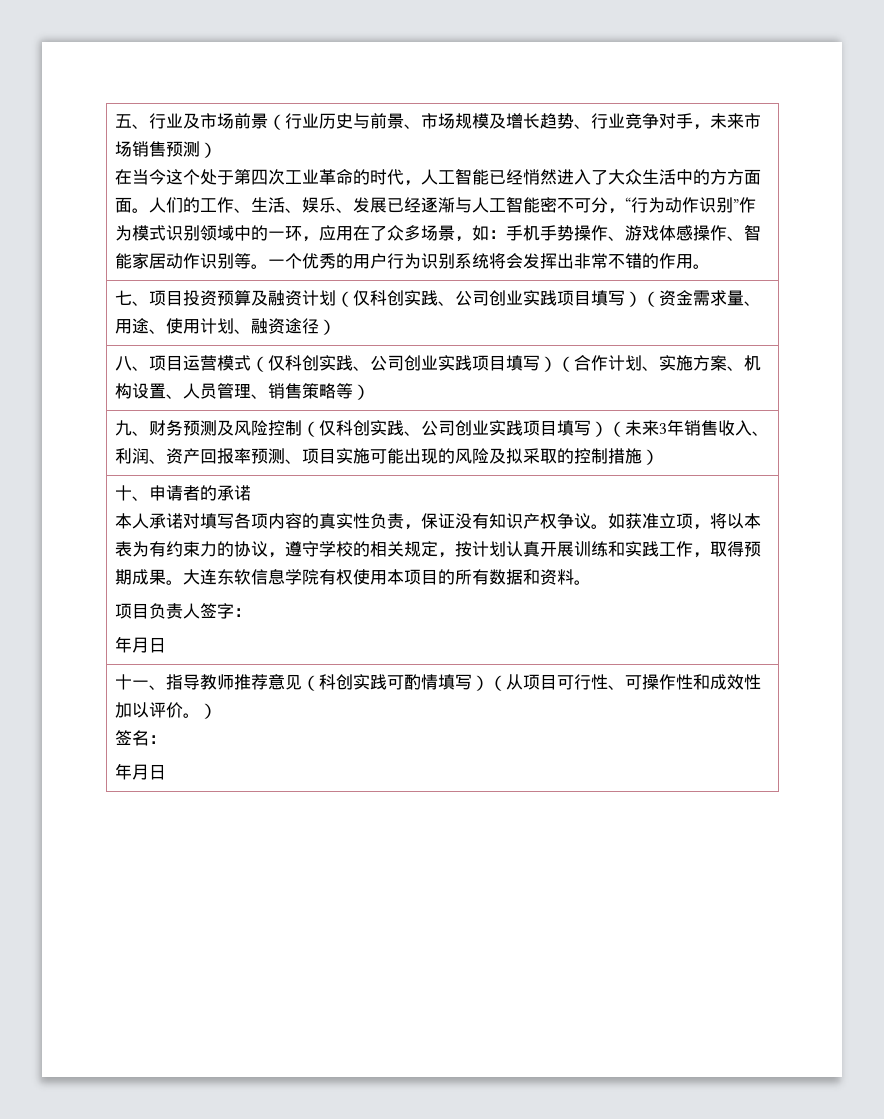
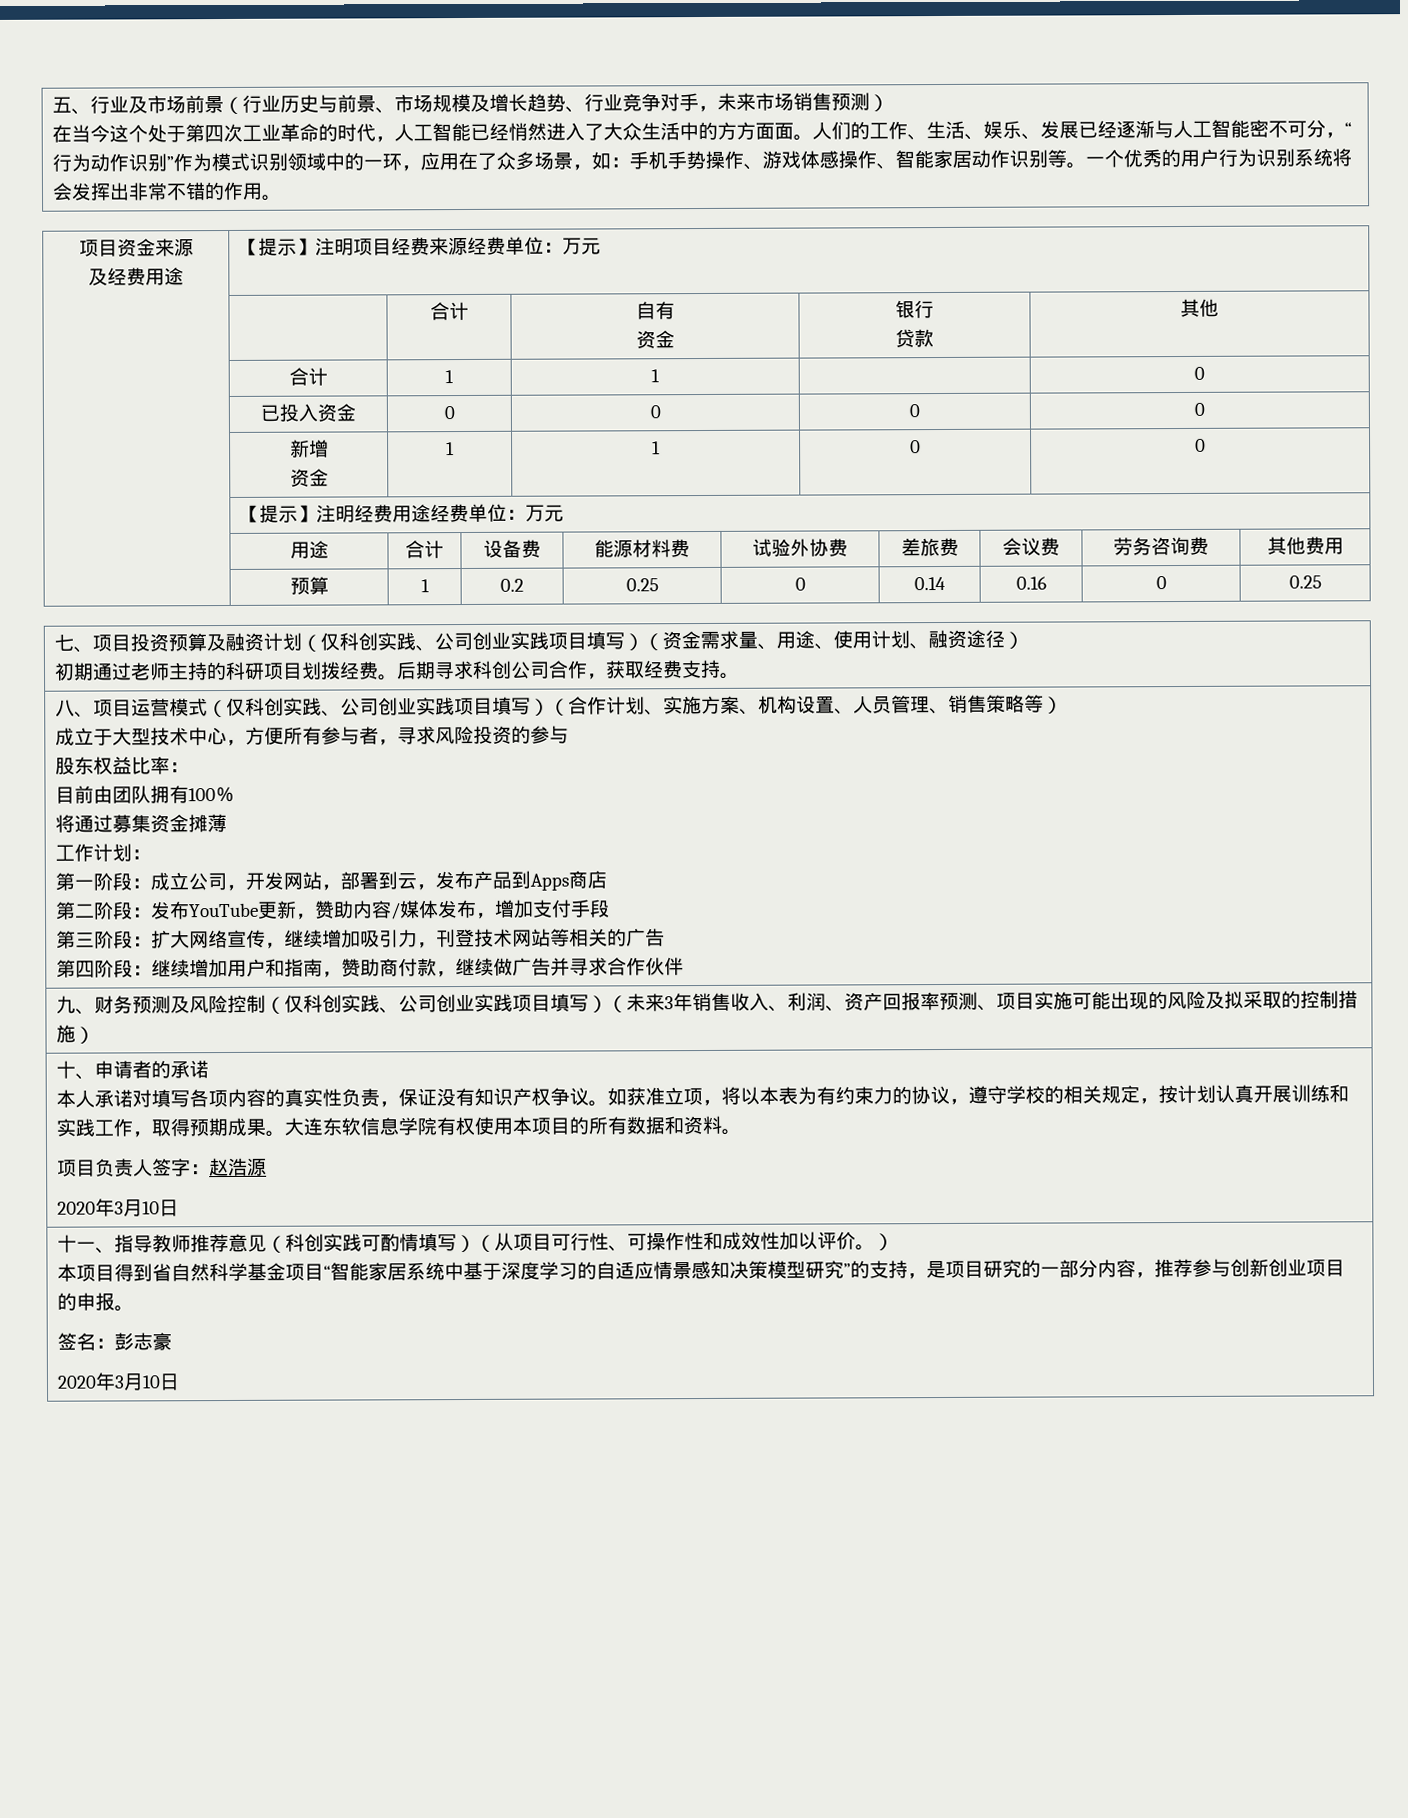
+ 项目资金来源
+ 及经费用途 | 【提示】注明项目经费来源经费单位：万元
+ | | 合计 | 自有
+ 资金 | 银行
+ 贷款 | 其他
+ | 合计 | 1 | 1 | | 0
+ | 已投入资金 | 0 | 0 | 0 | 0
+ | 新增
+ 资金 | 1 | 1 | 0 | 0
+ | 【提示】注明经费用途经费单位：万元
+ | 用途 | 合计 | 设备费 | 能源材料费 | 试验外协费 | 差旅费 | 会议费 | 劳务咨询费 | 其他费用
+ | 预算 | 1 | 0.2 | 0.25 | 0 | 0.14 | 0.16 | 0 | 0.25
+ 初期通过老师主持的科研项目划拨经费。后期寻求科创公司合作，获取经费支持。
+ 成立于大型技术中心，方便所有参与者，寻求风险投资的参与
+ 股东权益比率：
+ 目前由团队拥有100％
+ 将通过募集资金摊薄
+ 工作计划：
+ 第一阶段：成立公司，开发网站，部署到云，发布产品到Apps商店
+ 第二阶段：发布YouTube更新，赞助内容/媒体发布，增加支付手段
+ 第三阶段：扩大网络宣传，继续增加吸引力，刊登技术网站等相关的广告
+ 第四阶段：继续增加用户和指南，赞助商付款，继续做广告并寻求合作伙伴
- 项目负责人签字：
- 年月日
+ 项目负责人签字：赵浩源
+ 2020年3月10日
- 签名：
- 年月日
+ 本项目得到省自然科学基金项目“智能家居系统中基于深度学习的自适应情景感知决策模型研究”的支持，是项目研究的一部分内容，推荐参与创新创业项目的申报。
+ 签名：彭志豪
+ 2020年3月10日

